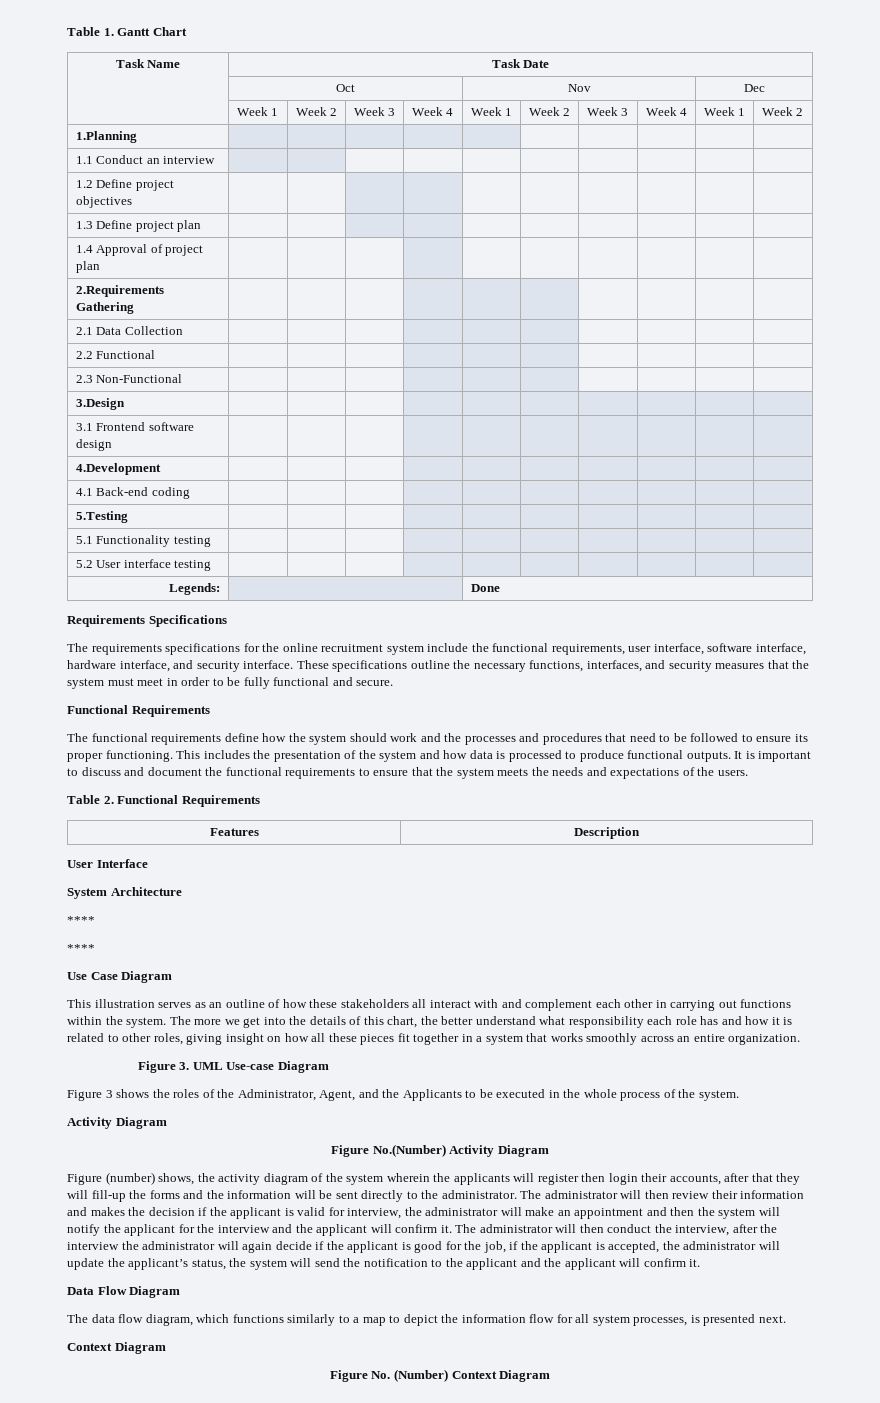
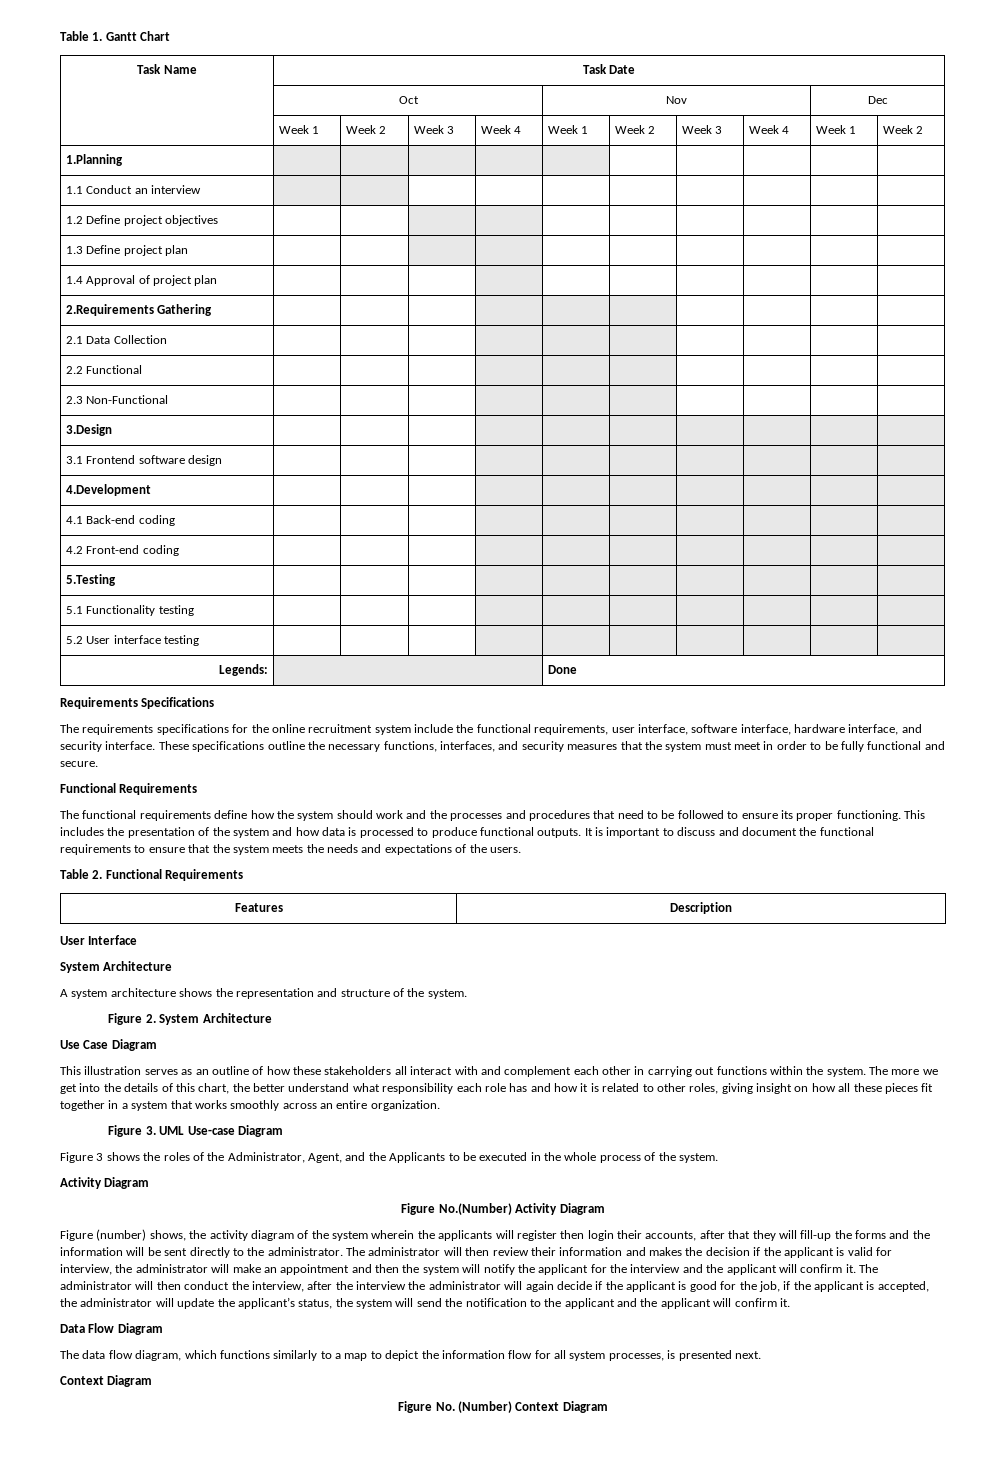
+ 4.2 Front-end coding | | | | | | | | | |
  User Interface
  System Architecture
- ****
- ****
+ A system architecture shows the representation and structure of the system.
+ Figure 2. System Architecture

